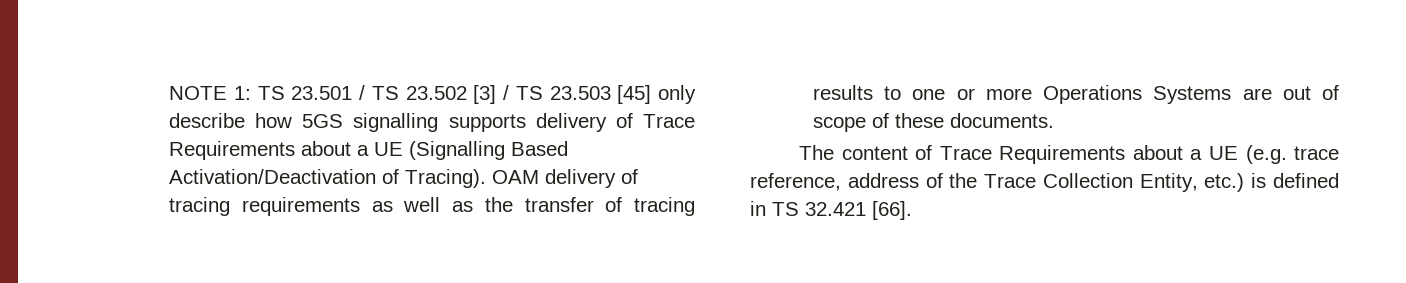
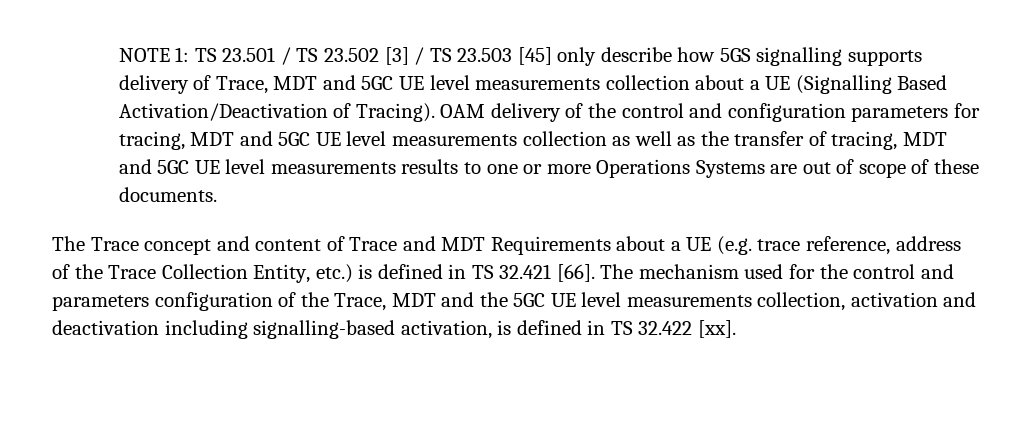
- NOTE 1: TS 23.501 / TS 23.502 [3] / TS 23.503 [45] only describe how 5GS signalling supports delivery of Trace Requirements about a UE (Signalling Based Activation/Deactivation of Tracing).
+ NOTE 1: TS 23.501 / TS 23.502 [3] / TS 23.503 [45] only describe how 5GS signalling supports delivery of Trace, MDT and 5GC UE level measurements collection about a UE (Signalling Based Activation/Deactivation of Tracing).
- OAM delivery of tracing requirements as well as the transfer of tracing results to one or more Operations Systems are out of scope of these documents.
+ OAM delivery of the control and configuration parameters for tracing, MDT and 5GC UE level measurements collection as well as the transfer of tracing, MDT and 5GC UE level measurements results to one or more Operations Systems are out of scope of these documents.
- The content of Trace Requirements about a UE (e.g. trace reference, address of the Trace Collection Entity, etc.) is defined in TS 32.421 [66].
+ The Trace concept and content of Trace and MDT Requirements about a UE (e.g. trace reference, address of the Trace Collection Entity, etc.) is defined in TS 32.421 [66].
+ The mechanism used for the control and parameters configuration of the Trace, MDT and the 5GC UE level measurements collection, activation and deactivation including signalling-based activation, is defined in TS 32.422 [xx].

